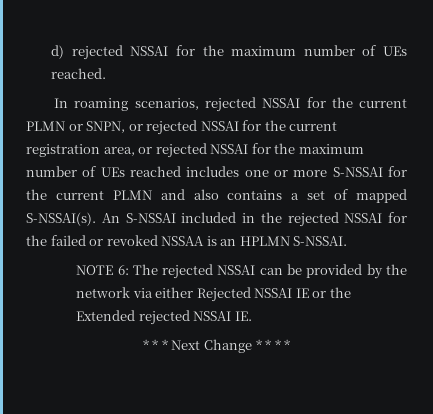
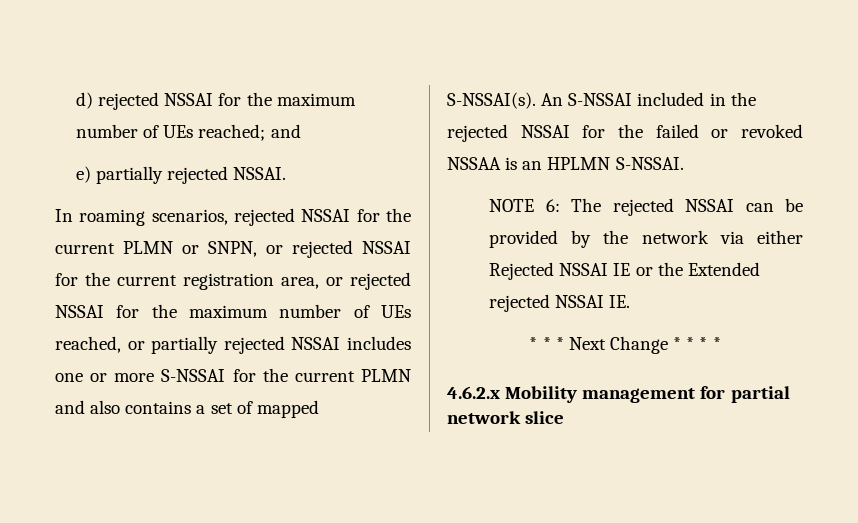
- d) rejected NSSAI for the maximum number of UEs reached.
+ d) rejected NSSAI for the maximum number of UEs reached; and
+ e) partially rejected NSSAI.
- In roaming scenarios, rejected NSSAI for the current PLMN or SNPN, or rejected NSSAI for the current registration area, or rejected NSSAI for the maximum number of UEs reached includes one or more S-NSSAI for the current PLMN and also contains a set of mapped S-NSSAI(s).
+ In roaming scenarios, rejected NSSAI for the current PLMN or SNPN, or rejected NSSAI for the current registration area, or rejected NSSAI for the maximum number of UEs reached, or partially rejected NSSAI includes one or more S-NSSAI for the current PLMN and also contains a set of mapped S-NSSAI(s).
+ 4.6.2.x Mobility management for partial network slice

